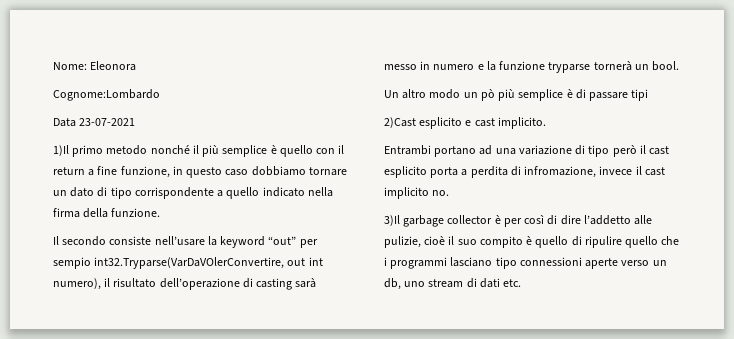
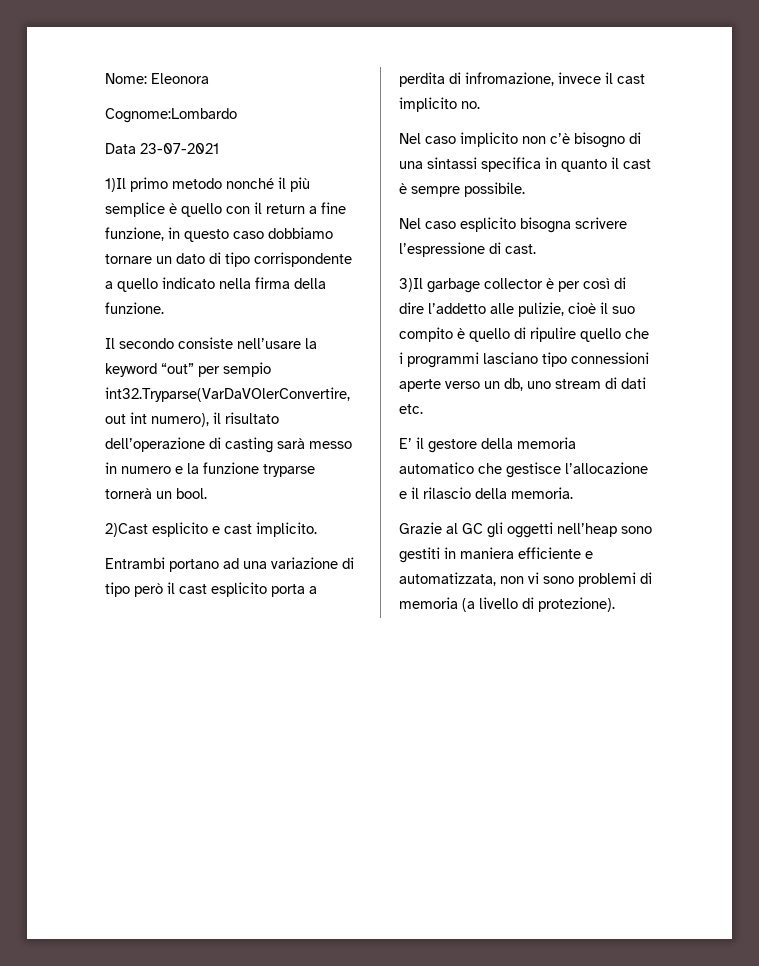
- Un altro modo un pò più semplice è di passare tipi
+ Nel caso implicito non c’è bisogno di una sintassi specifica in quanto il cast è sempre possibile.
+ Nel caso esplicito bisogna scrivere l’espressione di cast.
+ E’ il gestore della memoria automatico che gestisce l’allocazione e il rilascio della memoria.
+ Grazie al GC gli oggetti nell’heap sono gestiti in maniera efficiente e automatizzata, non vi sono problemi di memoria (a livello di protezione).

